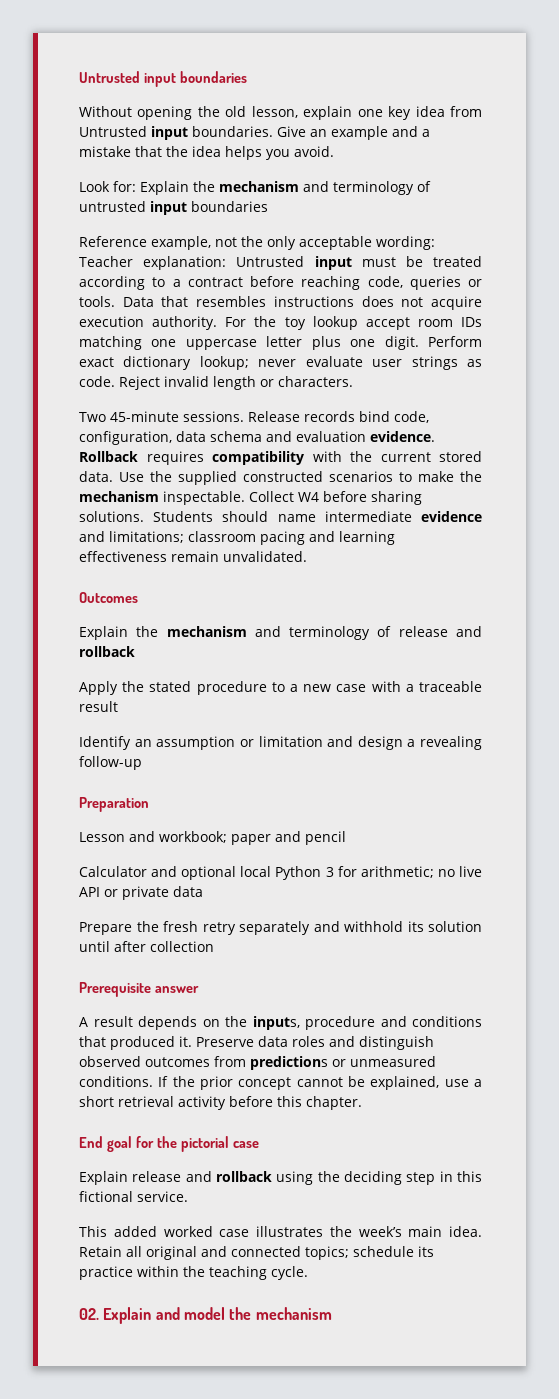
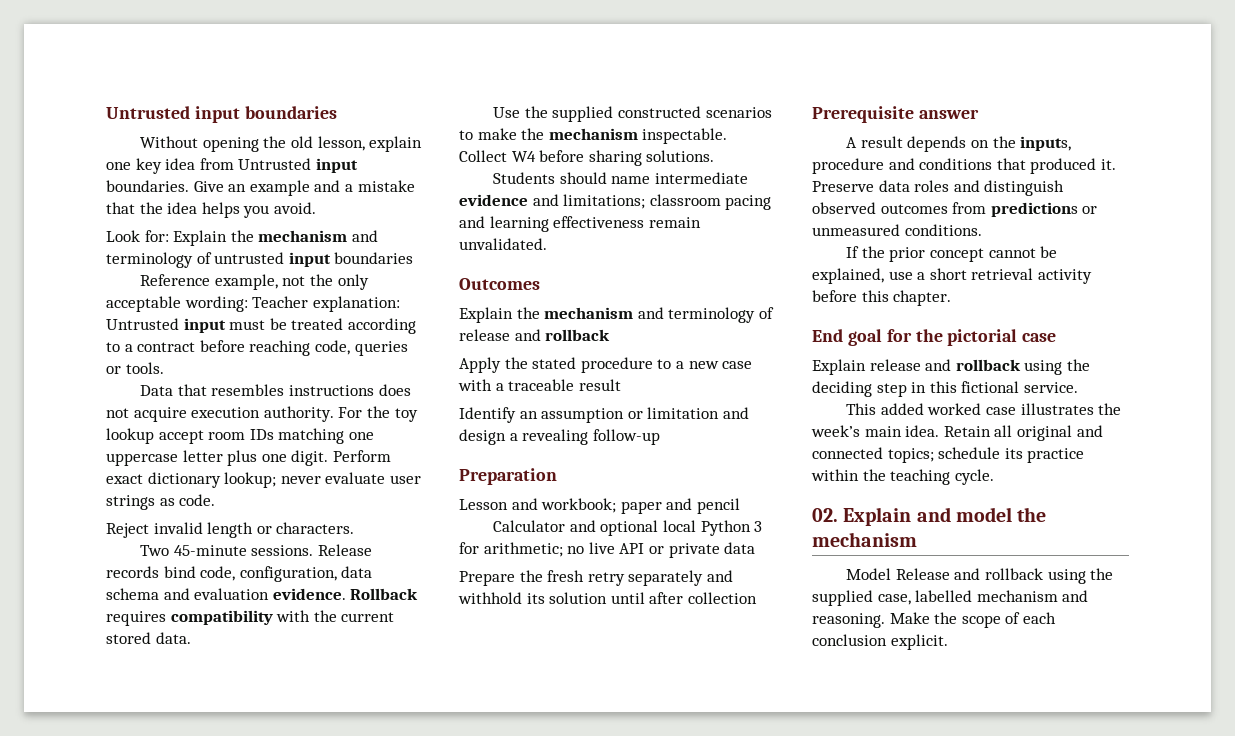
- Reference example, not the only acceptable wording: Teacher explanation: Untrusted input must be treated according to a contract before reaching code, queries or tools. Data that resembles instructions does not acquire execution authority.
+ Reference example, not the only acceptable wording: Teacher explanation: Untrusted input must be treated according to a contract before reaching code, queries or tools.
+ Data that resembles instructions does not acquire execution authority.
- Perform exact dictionary lookup; never evaluate user strings as code. Reject invalid length or characters.
+ Perform exact dictionary lookup; never evaluate user strings as code.
+ Reject invalid length or characters.
- Rollback requires compatibility with the current stored data. Use the supplied constructed scenarios to make the mechanism inspectable.
+ Rollback requires compatibility with the current stored data.
+ Use the supplied constructed scenarios to make the mechanism inspectable.
- Collect W4 before sharing solutions. Students should name intermediate evidence and limitations; classroom pacing and learning effectiveness remain unvalidated.
+ Collect W4 before sharing solutions.
+ Students should name intermediate evidence and limitations; classroom pacing and learning effectiveness remain unvalidated.
- Preserve data roles and distinguish observed outcomes from predictions or unmeasured conditions. If the prior concept cannot be explained, use a short retrieval activity before this chapter.
+ Preserve data roles and distinguish observed outcomes from predictions or unmeasured conditions.
+ If the prior concept cannot be explained, use a short retrieval activity before this chapter.
+ Model Release and rollback using the supplied case, labelled mechanism and reasoning. Make the scope of each conclusion explicit.

